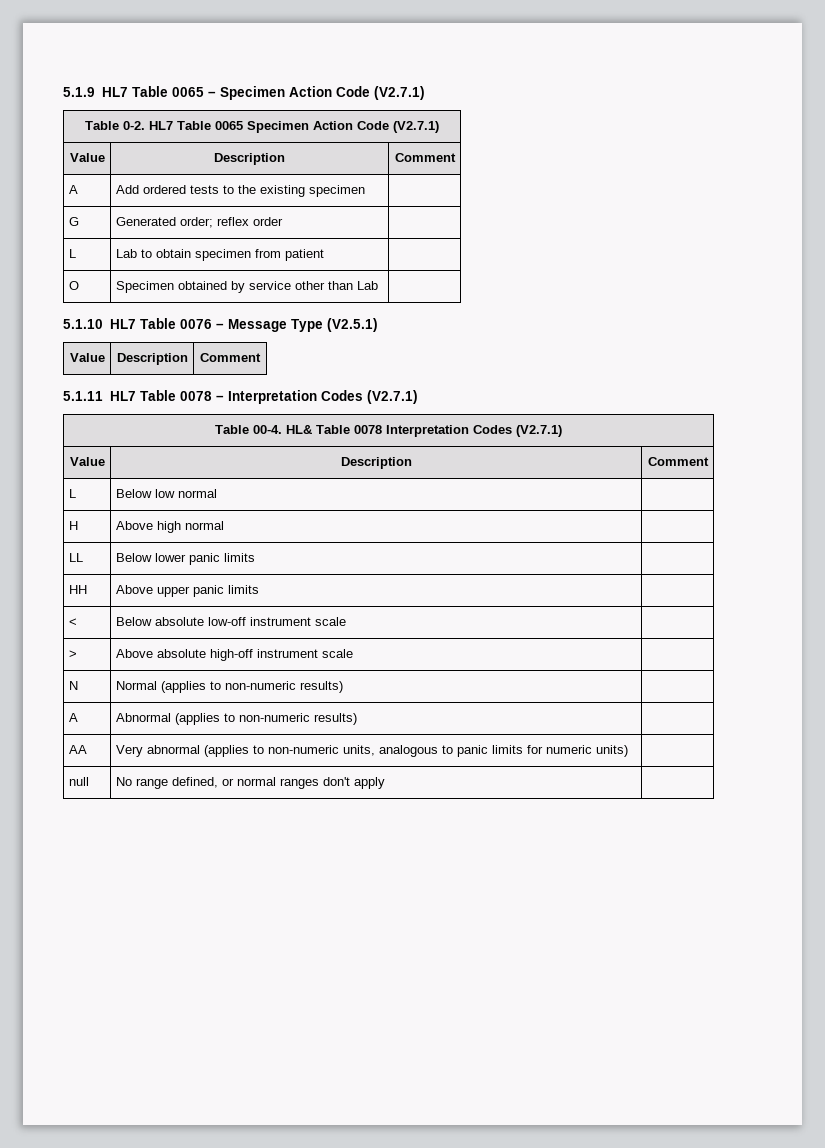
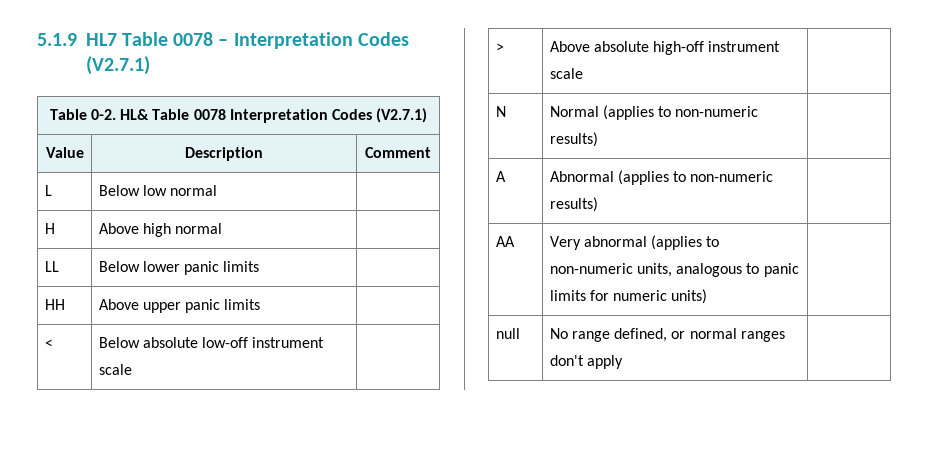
- 5.1.9 HL7 Table 0065 – Specimen Action Code (V2.7.1)
- Table 0-2. HL7 Table 0065 Specimen Action Code (V2.7.1)
- Value | Description | Comment
- A | Add ordered tests to the existing specimen |
- G | Generated order; reflex order |
- L | Lab to obtain specimen from patient |
- O | Specimen obtained by service other than Lab |
- 5.1.10 HL7 Table 0076 – Message Type (V2.5.1)
- Value | Description | Comment
- 5.1.11 HL7 Table 0078 – Interpretation Codes (V2.7.1)
+ 5.1.9 HL7 Table 0078 – Interpretation Codes (V2.7.1)
- Table 00-4. HL& Table 0078 Interpretation Codes (V2.7.1)
+ Table 0-2. HL& Table 0078 Interpretation Codes (V2.7.1)

